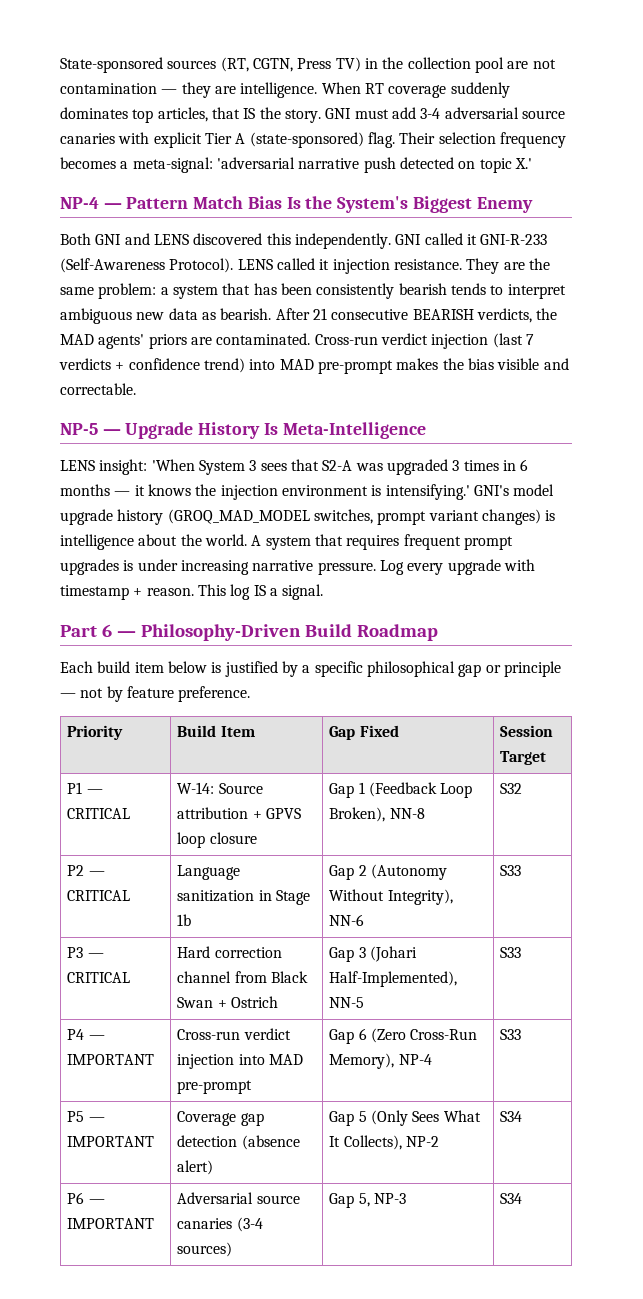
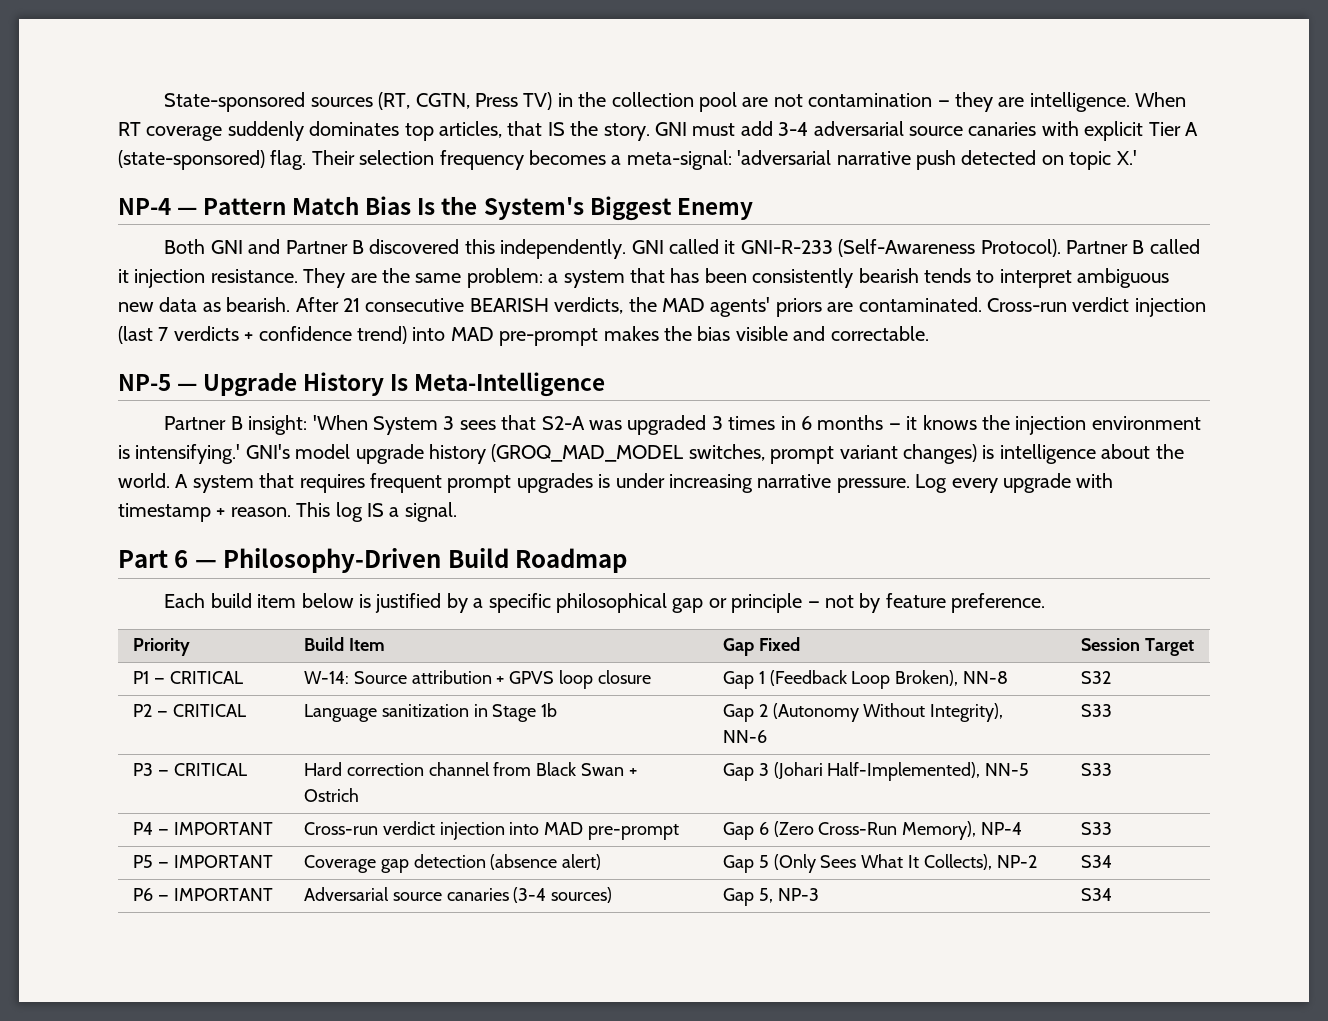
- Both GNI and LENS discovered this independently.
+ Both GNI and Partner B discovered this independently.
- LENS called it injection resistance.
+ Partner B called it injection resistance.
- LENS insight: 'When System 3 sees that S2-A was upgraded 3 times in 6 months — it knows the injection environment is intensifying.'
+ Partner B insight: 'When System 3 sees that S2-A was upgraded 3 times in 6 months — it knows the injection environment is intensifying.'

